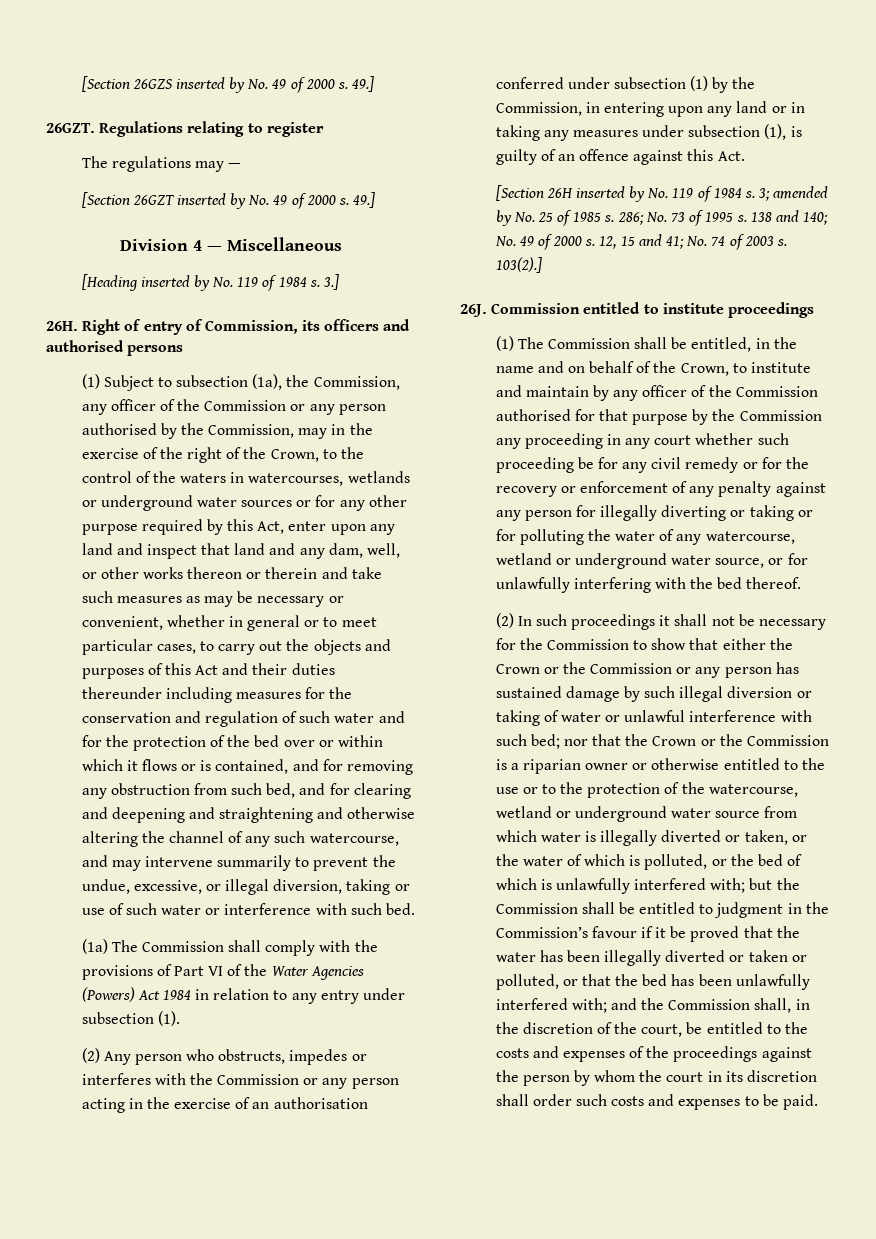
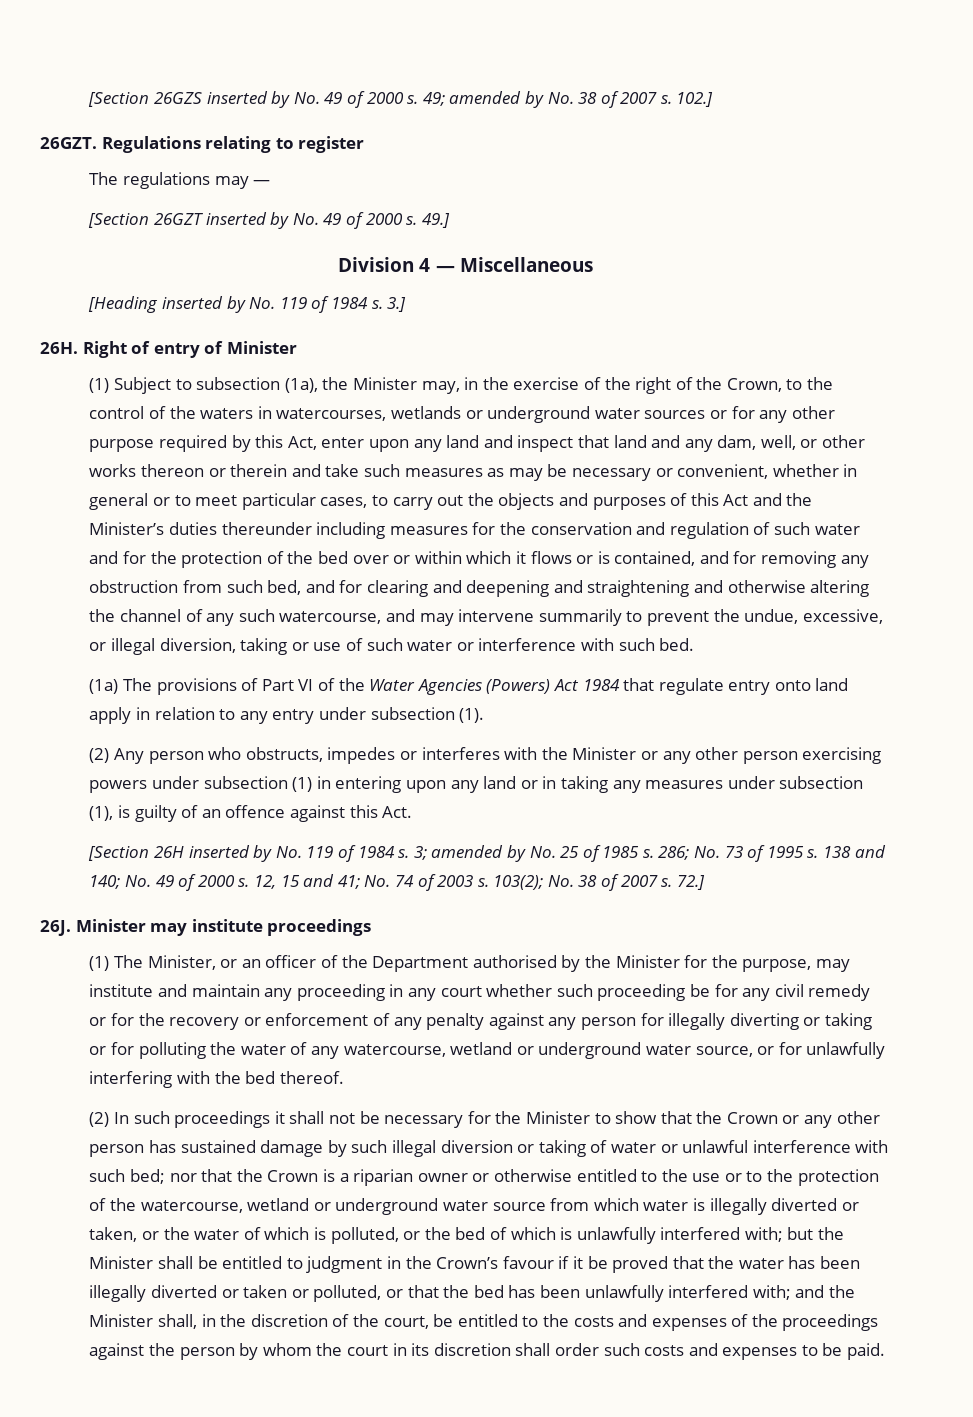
- [Section 26GZS inserted by No. 49 of 2000 s. 49.]
+ [Section 26GZS inserted by No. 49 of 2000 s. 49; amended by No. 38 of 2007 s. 102.]
- Right of entry of Commission, its officers and authorised persons
+ Right of entry of Minister
- (1) Subject to subsection (1a), the Commission, any officer of the Commission or any person authorised by the Commission, may in the exercise of the right of the Crown, to the control of the waters in watercourses, wetlands or underground water sources or for any other purpose required by this Act, enter upon any land and inspect that land and any dam, well, or other works thereon or therein and take such measures as may be necessary or convenient, whether in general or to meet particular cases, to carry out the objects and purposes of this Act and their duties thereunder including measures for the conservation and regulation of such water and for the protection of the bed over or within which it flows or is contained, and for removing any obstruction from such bed, and for clearing and deepening and straightening and otherwise altering the channel of any such watercourse, and may intervene summarily to prevent the undue, excessive, or illegal diversion, taking or use of such water or interference with such bed.
+ (1) Subject to subsection (1a), the Minister may, in the exercise of the right of the Crown, to the control of the waters in watercourses, wetlands or underground water sources or for any other purpose required by this Act, enter upon any land and inspect that land and any dam, well, or other works thereon or therein and take such measures as may be necessary or convenient, whether in general or to meet particular cases, to carry out the objects and purposes of this Act and the Minister’s duties thereunder including measures for the conservation and regulation of such water and for the protection of the bed over or within which it flows or is contained, and for removing any obstruction from such bed, and for clearing and deepening and straightening and otherwise altering the channel of any such watercourse, and may intervene summarily to prevent the undue, excessive, or illegal diversion, taking or use of such water or interference with such bed.
- (1a) The Commission shall comply with the provisions of Part VI of the Water Agencies (Powers) Act 1984 in relation to any entry under subsection (1).
+ (1a) The provisions of Part VI of the Water Agencies (Powers) Act 1984 that regulate entry onto land apply in relation to any entry under subsection (1).
- (2) Any person who obstructs, impedes or interferes with the Commission or any person acting in the exercise of an authorisation conferred under subsection (1) by the Commission, in entering upon any land or in taking any measures under subsection (1), is guilty of an offence against this Act.
+ (2) Any person who obstructs, impedes or interferes with the Minister or any other person exercising powers under subsection (1) in entering upon any land or in taking any measures under subsection (1), is guilty of an offence against this Act.
- 103(2).]
- 26J. Commission entitled to institute proceedings
- (1) The Commission shall be entitled, in the name and on behalf of the Crown, to institute and maintain by any officer of the Commission authorised for that purpose by the Commission any proceeding in any court whether such proceeding be for any civil remedy or for the recovery or enforcement of any penalty against any person for illegally diverting or taking or for polluting the water of any watercourse, wetland or underground water source, or for unlawfully interfering with the bed thereof.
+ 103(2); No. 38 of 2007 s. 72.]
+ 26J. Minister may institute proceedings
+ (1) The Minister, or an officer of the Department authorised by the Minister for the purpose, may institute and maintain any proceeding in any court whether such proceeding be for any civil remedy or for the recovery or enforcement of any penalty against any person for illegally diverting or taking or for polluting the water of any watercourse, wetland or underground water source, or for unlawfully interfering with the bed thereof.
- (2) In such proceedings it shall not be necessary for the Commission to show that either the Crown or the Commission or any person has sustained damage by such illegal diversion or taking of water or unlawful interference with such bed;
+ (2) In such proceedings it shall not be necessary for the Minister to show that the Crown or any other person has sustained damage by such illegal diversion or taking of water or unlawful interference with such bed;
- nor that the Crown or the Commission is a riparian owner or otherwise entitled to the use or to the protection of the watercourse, wetland or underground water source from which water is illegally diverted or taken, or the water of which is polluted, or the bed of which is unlawfully interfered with;
+ nor that the Crown is a riparian owner or otherwise entitled to the use or to the protection of the watercourse, wetland or underground water source from which water is illegally diverted or taken, or the water of which is polluted, or the bed of which is unlawfully interfered with;
- but the Commission shall be entitled to judgment in the Commission’s favour if it be proved that the water has been illegally diverted or taken or polluted, or that the bed has been unlawfully interfered with;
+ but the Minister shall be entitled to judgment in the Crown’s favour if it be proved that the water has been illegally diverted or taken or polluted, or that the bed has been unlawfully interfered with;
- and the Commission shall, in the discretion of the court, be entitled to the costs and expenses of the proceedings against the person by whom the court in its discretion shall order such costs and expenses to be paid.
+ and the Minister shall, in the discretion of the court, be entitled to the costs and expenses of the proceedings against the person by whom the court in its discretion shall order such costs and expenses to be paid.

